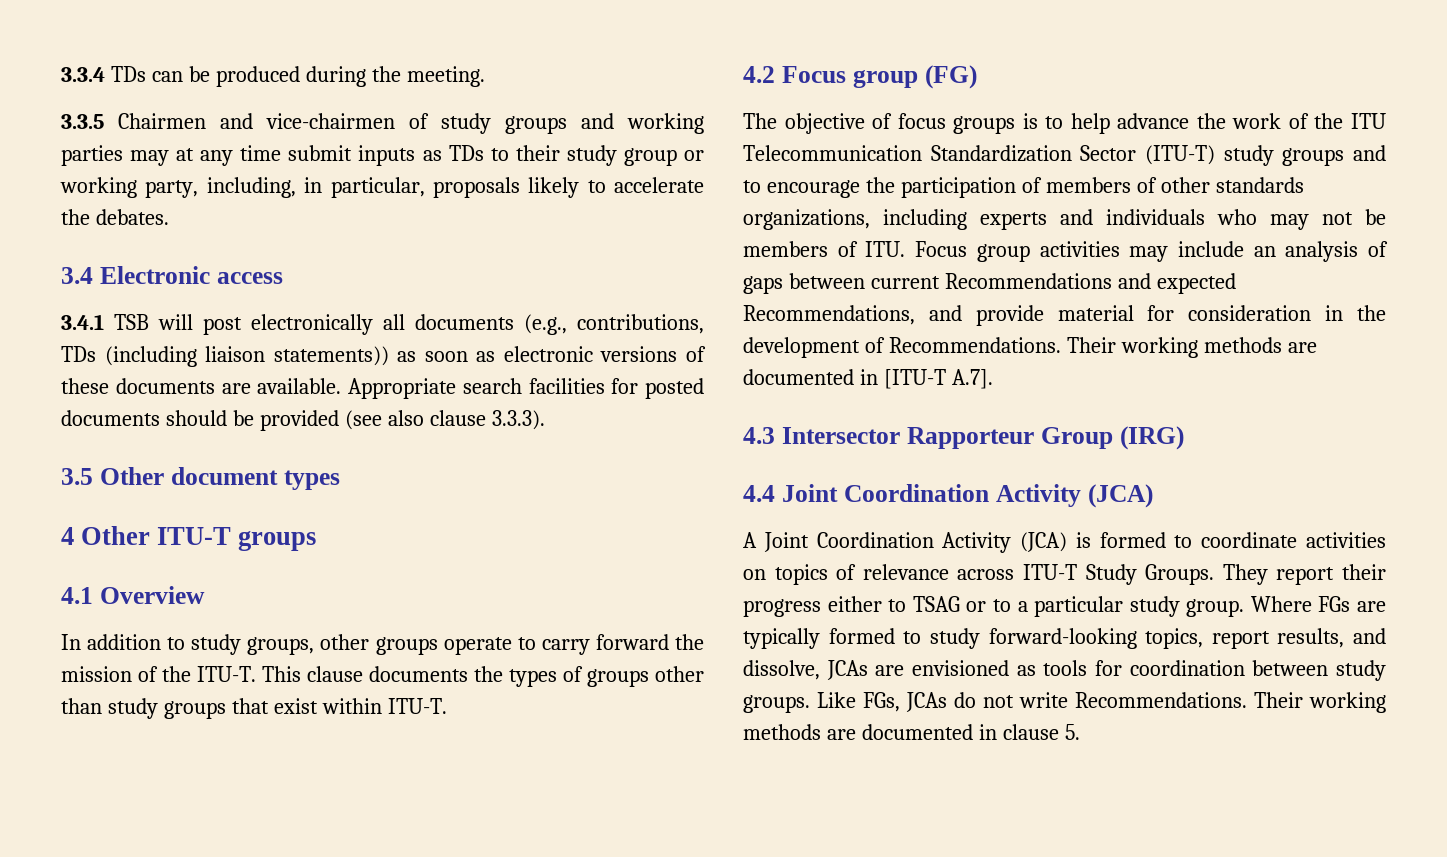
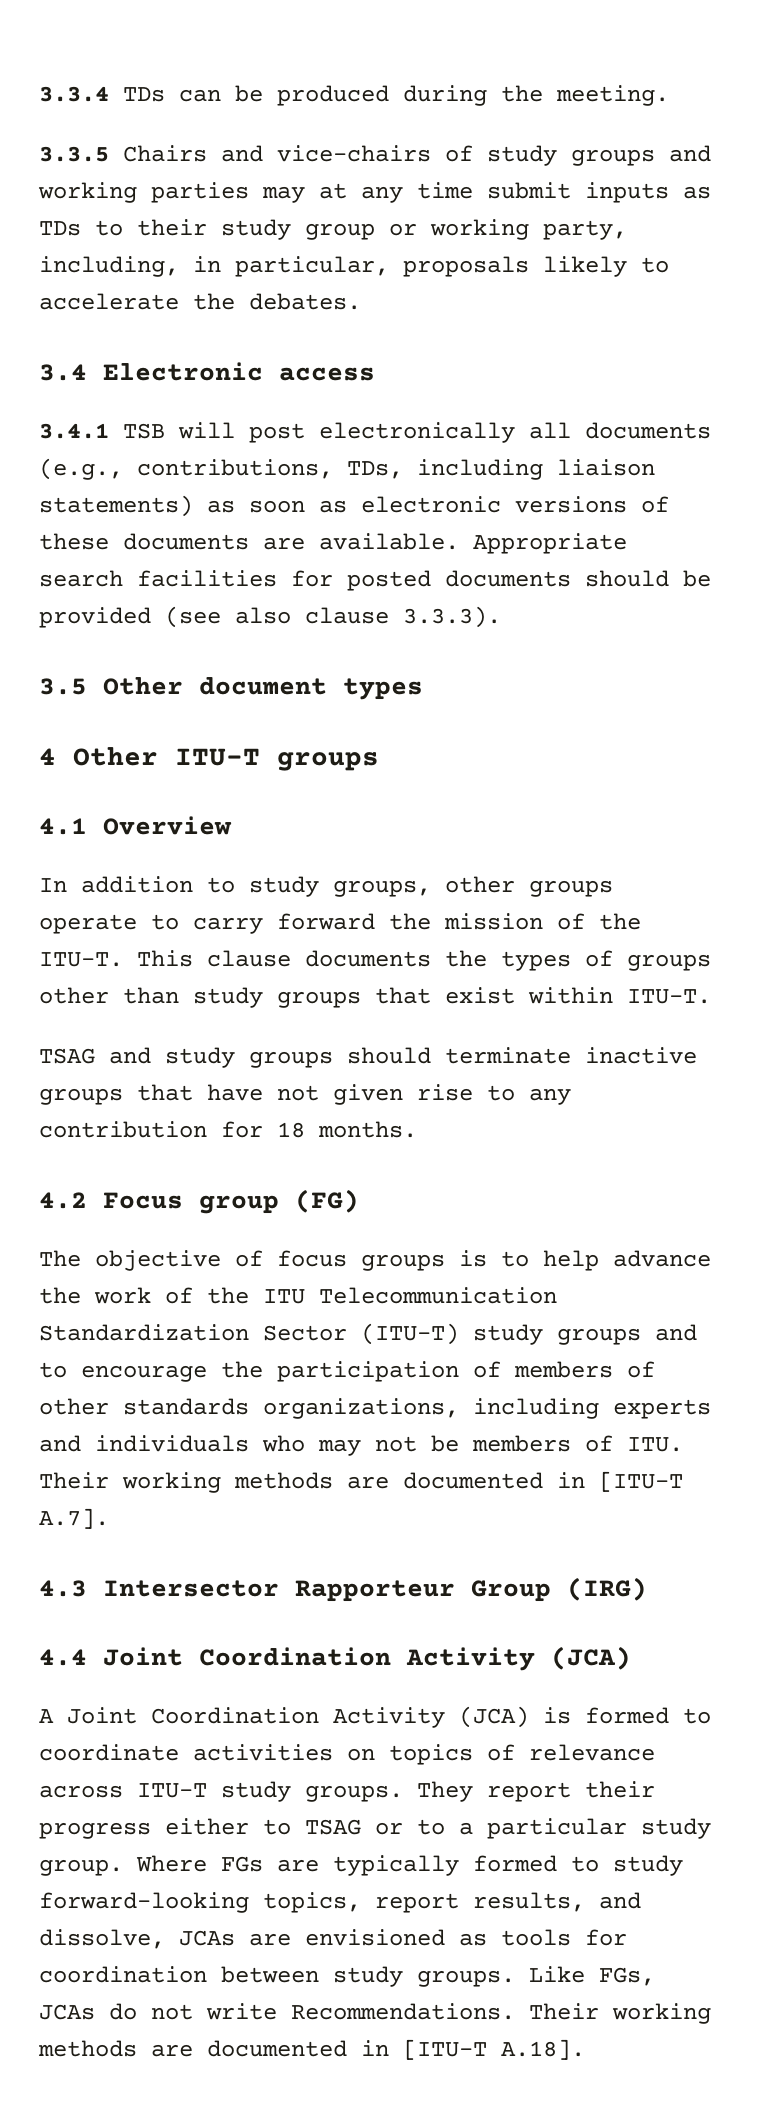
- 3.3.5 Chairmen and vice-chairmen of study groups and working parties may at any time submit inputs as TDs to their study group or working party, including, in particular, proposals likely to accelerate the debates.
+ 3.3.5 Chairs and vice-chairs of study groups and working parties may at any time submit inputs as TDs to their study group or working party, including, in particular, proposals likely to accelerate the debates.
- 3.4.1 TSB will post electronically all documents (e.g., contributions, TDs (including liaison statements)) as soon as electronic versions of these documents are available.
+ 3.4.1 TSB will post electronically all documents (e.g., contributions, TDs, including liaison statements) as soon as electronic versions of these documents are available.
+ TSAG and study groups should terminate inactive groups that have not given rise to any contribution for 18 months.
- The objective of focus groups is to help advance the work of the ITU Telecommunication Standardization Sector (ITU-T) study groups and to encourage the participation of members of other standards organizations, including experts and individuals who may not be members of ITU. Focus group activities may include an analysis of gaps between current Recommendations and expected Recommendations, and provide material for consideration in the development of Recommendations. Their working methods are documented in [ITU-T A.7].
+ The objective of focus groups is to help advance the work of the ITU Telecommunication Standardization Sector (ITU-T) study groups and to encourage the participation of members of other standards organizations, including experts and individuals who may not be members of ITU. Their working methods are documented in [ITU-T A.7].
- A Joint Coordination Activity (JCA) is formed to coordinate activities on topics of relevance across ITU-T Study Groups.
+ A Joint Coordination Activity (JCA) is formed to coordinate activities on topics of relevance across ITU-T study groups.
- Their working methods are documented in clause 5.
+ Their working methods are documented in [ITU-T A.18].

